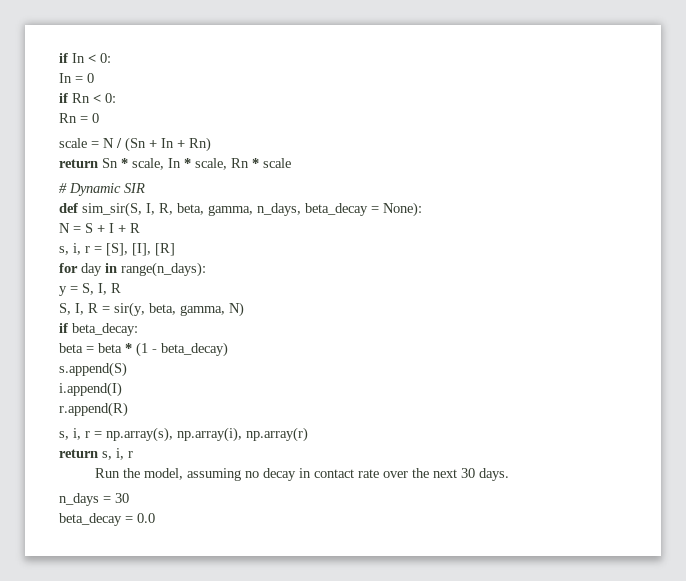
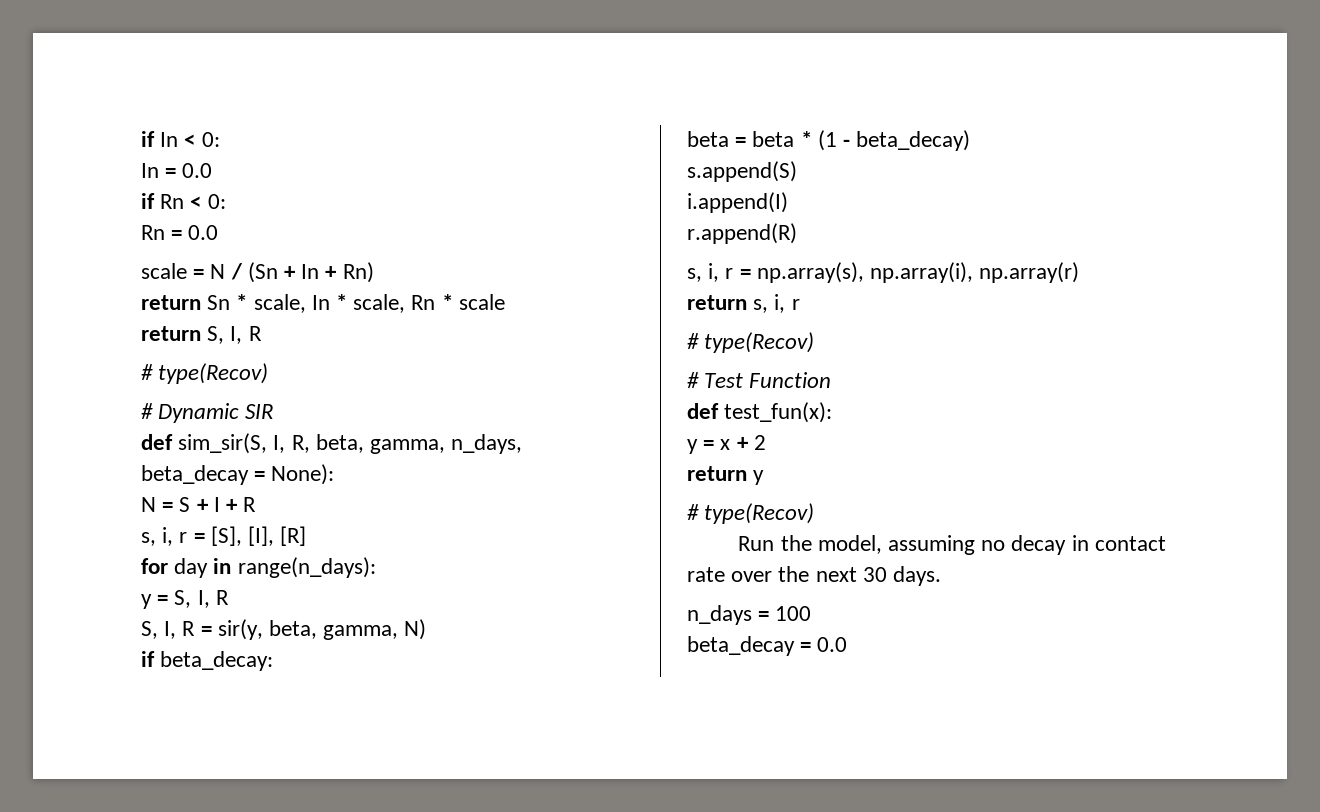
- In = 0
+ In = 0.0
- Rn = 0
+ Rn = 0.0
+ return S, I, R
+ # type(Recov)
  return s, i, r
+ # type(Recov)
+ # Test Function
+ def test_fun(x):
+ y = x + 2
+ return y
+ # type(Recov)
- n_days = 30
+ n_days = 100

